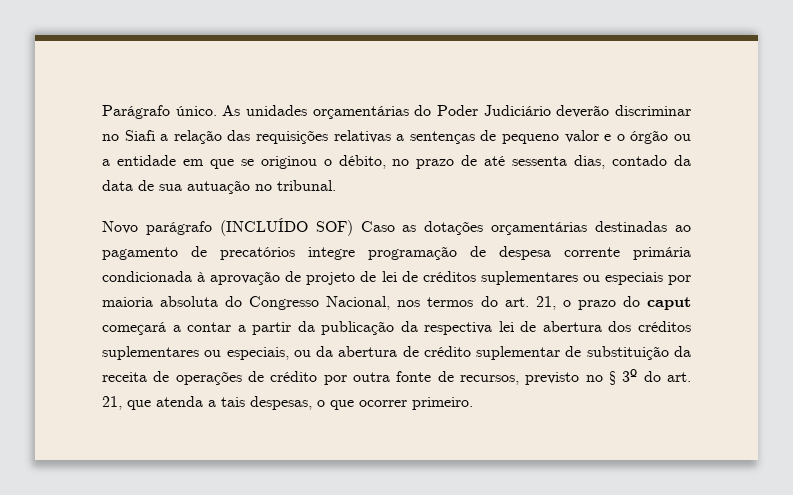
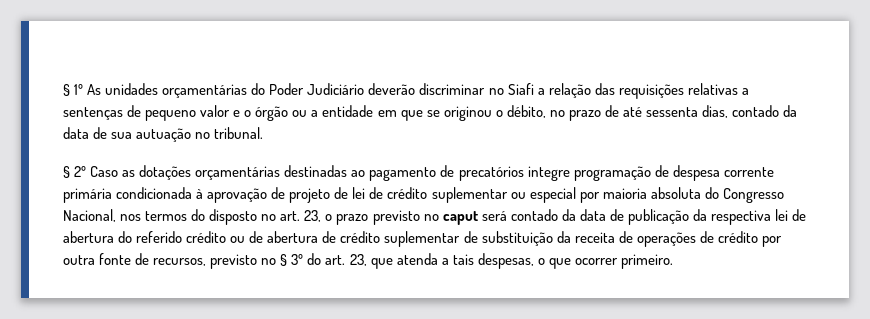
- Parágrafo único. As unidades orçamentárias do Poder Judiciário deverão discriminar no Siafi a relação das requisições relativas a sentenças de pequeno valor e o órgão ou a entidade em que se originou o débito, no prazo de até sessenta dias, contado da data de sua autuação no tribunal.
+ § 1º As unidades orçamentárias do Poder Judiciário deverão discriminar no Siafi a relação das requisições relativas a sentenças de pequeno valor e o órgão ou a entidade em que se originou o débito, no prazo de até sessenta dias, contado da data de sua autuação no tribunal.
- Novo parágrafo (INCLUÍDO SOF) Caso as dotações orçamentárias destinadas ao pagamento de precatórios integre programação de despesa corrente primária condicionada à aprovação de projeto de lei de créditos suplementares ou especiais por maioria absoluta do Congresso Nacional, nos termos do art. 21, o prazo do caput começará a contar a partir da publicação da respectiva lei de abertura dos créditos suplementares ou especiais, ou da abertura de crédito suplementar de substituição da receita de operações de crédito por outra fonte de recursos, previsto no § 3º do art. 21, que atenda a tais despesas, o que ocorrer primeiro.
+ § 2º Caso as dotações orçamentárias destinadas ao pagamento de precatórios integre programação de despesa corrente primária condicionada à aprovação de projeto de lei de crédito suplementar ou especial por maioria absoluta do Congresso Nacional, nos termos do disposto no art. 23, o prazo previsto no caput será contado da data de publicação da respectiva lei de abertura do referido crédito ou de abertura de crédito suplementar de substituição da receita de operações de crédito por outra fonte de recursos, previsto no § 3º do art. 23, que atenda a tais despesas, o que ocorrer primeiro.

